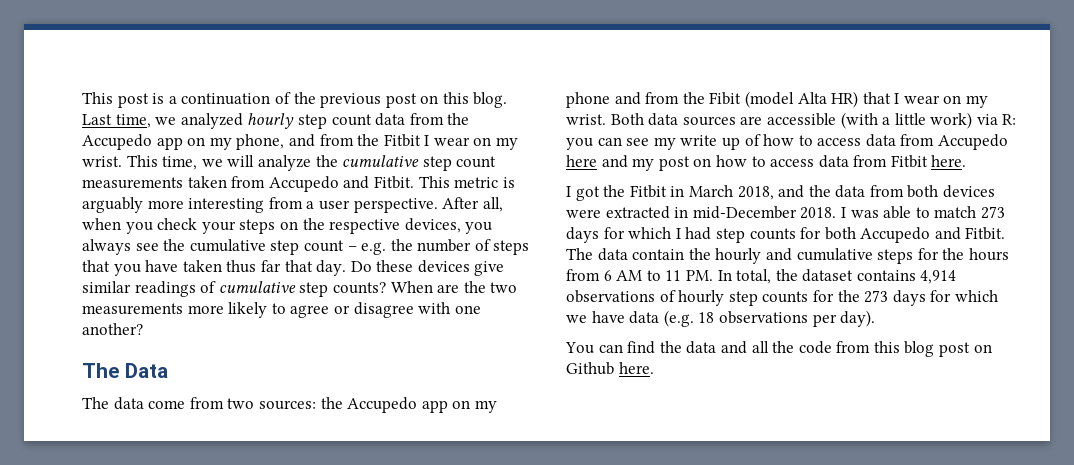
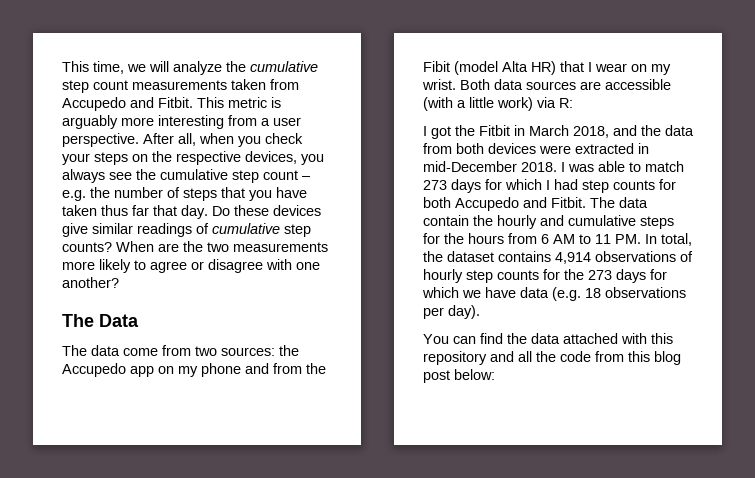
- This post is a continuation of the previous post on this blog. Last time, we analyzed hourly step count data from the Accupedo app on my phone, and from the Fitbit I wear on my wrist. This time, we will analyze the cumulative step count measurements taken from Accupedo and Fitbit.
+ This time, we will analyze the cumulative step count measurements taken from Accupedo and Fitbit.
- Both data sources are accessible (with a little work) via R: you can see my write up of how to access data from Accupedo here and my post on how to access data from Fitbit here.
+ Both data sources are accessible (with a little work) via R:
- You can find the data and all the code from this blog post on Github here.
+ You can find the data attached with this repository and all the code from this blog post below:

